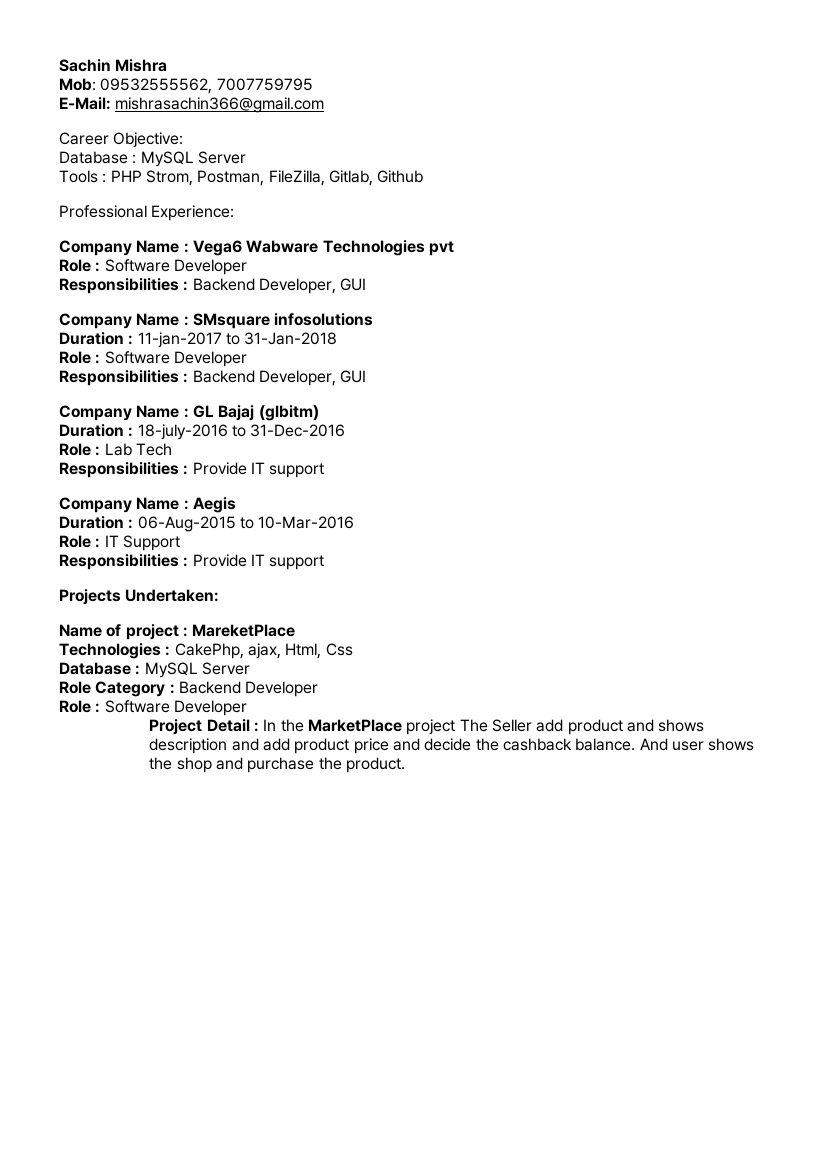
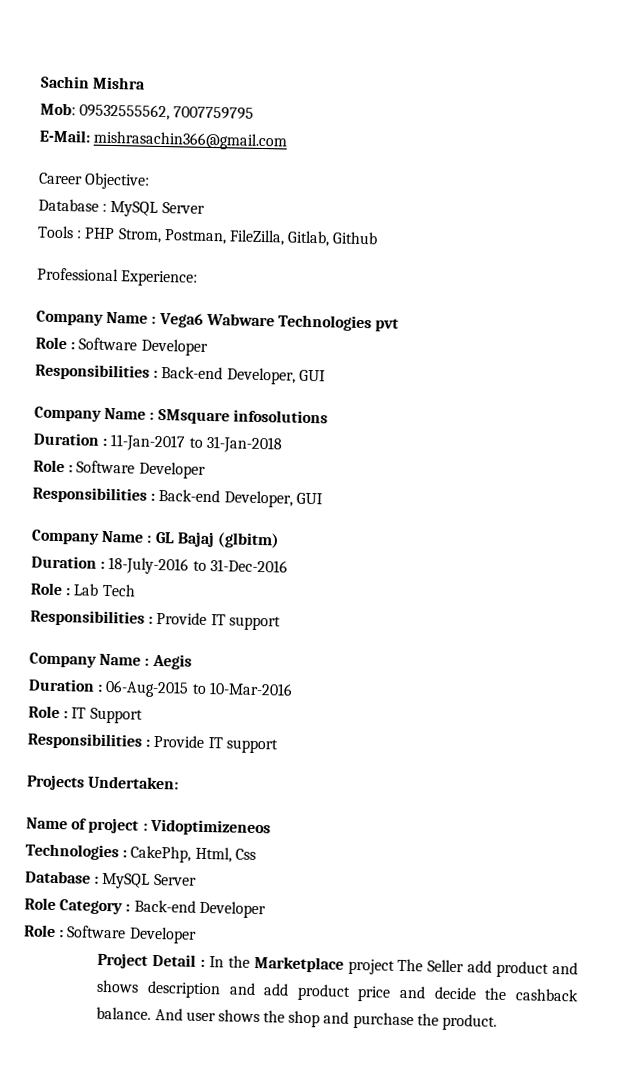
  Company Name : Vega6 Wabware Technologies pvt
  Role : Software Developer
- Responsibilities : Backend Developer, GUI
+ Responsibilities : Back-end Developer, GUI
- Duration : 11-jan-2017 to 31-Jan-2018
+ Duration : 11-Jan-2017 to 31-Jan-2018
  Role : Software Developer
- Responsibilities : Backend Developer, GUI
+ Responsibilities : Back-end Developer, GUI
- Duration : 18-july-2016 to 31-Dec-2016
+ Duration : 18-July-2016 to 31-Dec-2016
- Name of project : MareketPlace
+ Name of project : Vidoptimizeneos
- Technologies : CakePhp, ajax, Html, Css
+ Technologies : CakePhp, Html, Css
- Role Category : Backend Developer
+ Role Category : Back-end Developer
- Project Detail : In the MarketPlace project The Seller add product and shows description and add product price and decide the cashback balance.
+ Project Detail : In the Marketplace project The Seller add product and shows description and add product price and decide the cashback balance.

